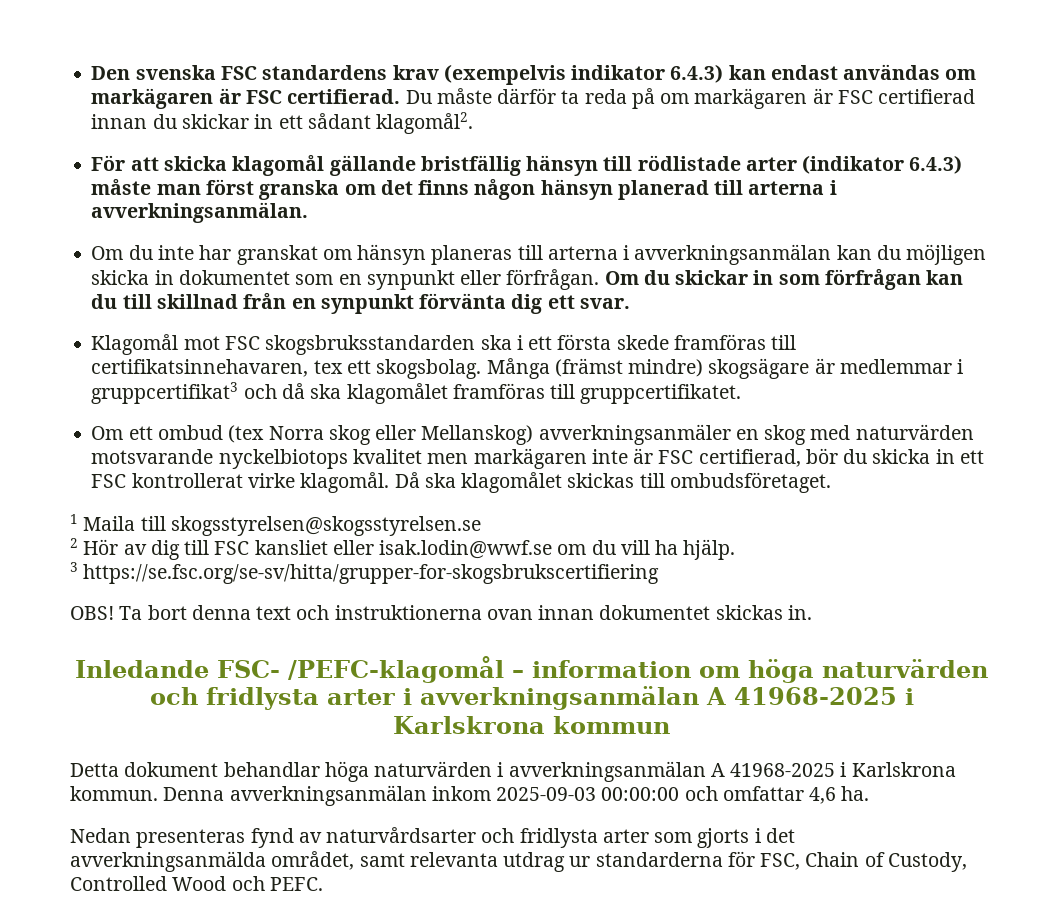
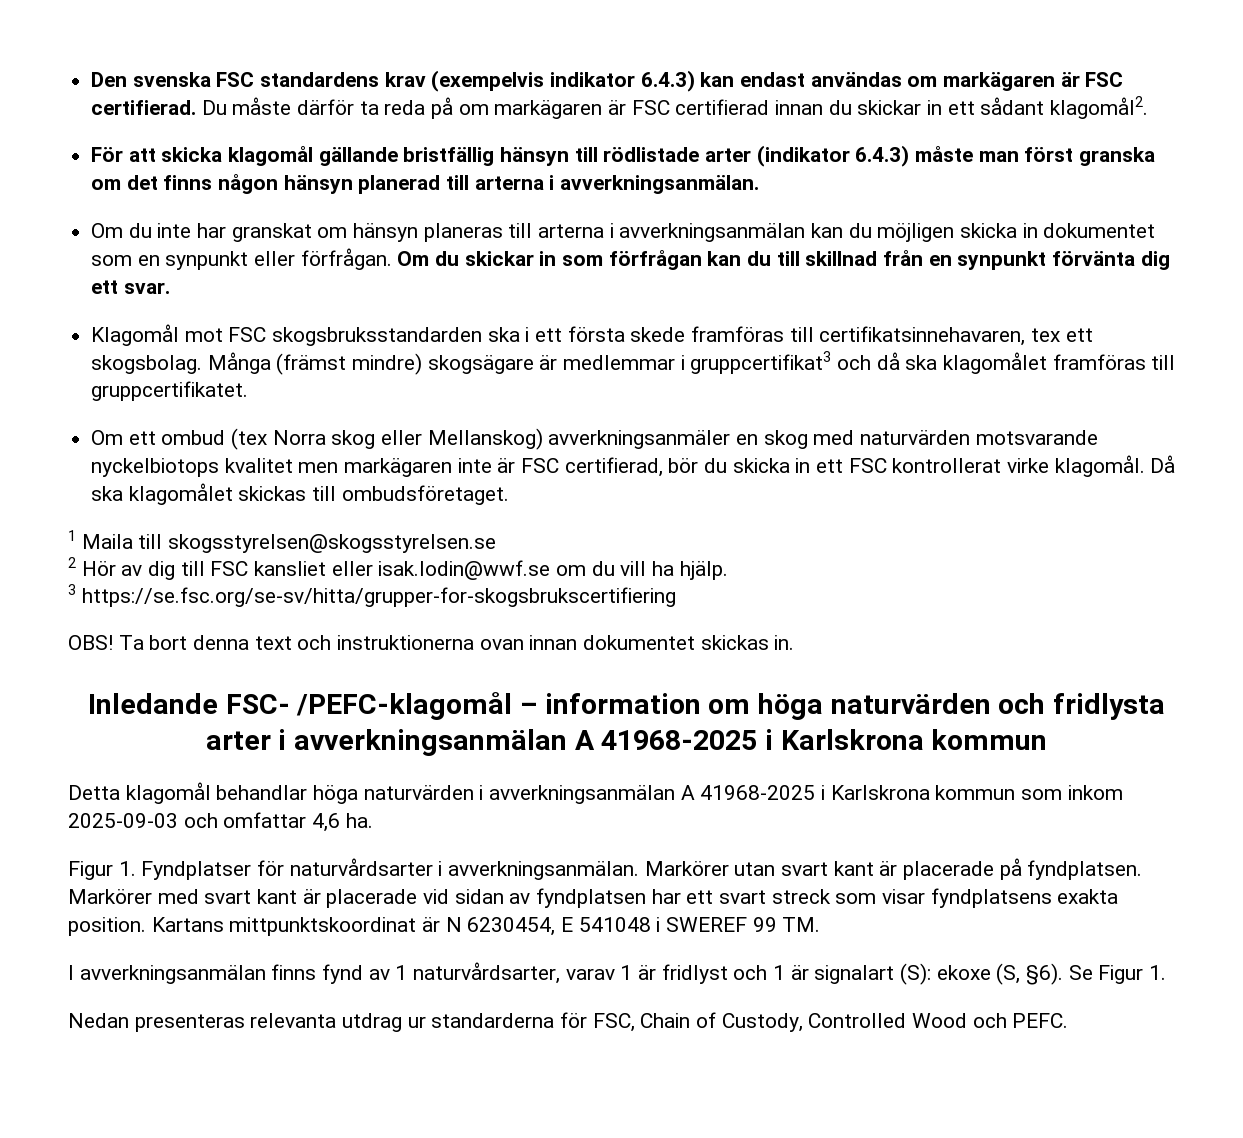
- Detta dokument behandlar höga naturvärden i avverkningsanmälan A 41968-2025 i Karlskrona kommun. Denna avverkningsanmälan inkom 2025-09-03 00:00:00 och omfattar 4,6 ha.
+ Detta klagomål behandlar höga naturvärden i avverkningsanmälan A 41968-2025 i Karlskrona kommun som inkom 2025-09-03 och omfattar 4,6 ha.
- Nedan presenteras fynd av naturvårdsarter och fridlysta arter som gjorts i det avverkningsanmälda området, samt relevanta utdrag ur standarderna för FSC, Chain of Custody, Controlled Wood och PEFC.
+ Figur 1. Fyndplatser för naturvårdsarter i avverkningsanmälan. Markörer utan svart kant är placerade på fyndplatsen. Markörer med svart kant är placerade vid sidan av fyndplatsen har ett svart streck som visar fyndplatsens exakta position. Kartans mittpunktskoordinat är N 6230454, E 541048 i SWEREF 99 TM.
+ I avverkningsanmälan finns fynd av 1 naturvårdsarter, varav 1 är fridlyst och 1 är signalart (S): ekoxe (S, §6). Se Figur 1.
+ Nedan presenteras relevanta utdrag ur standarderna för FSC, Chain of Custody, Controlled Wood och PEFC.

